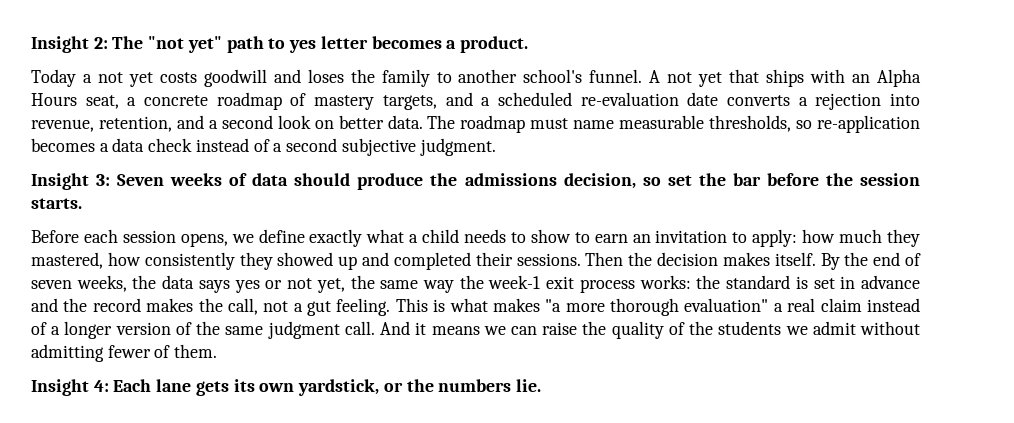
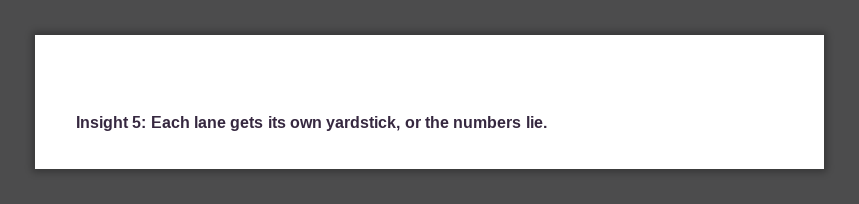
- Insight 2: The "not yet" path to yes letter becomes a product.
- Today a not yet costs goodwill and loses the family to another school's funnel. A not yet that ships with an Alpha Hours seat, a concrete roadmap of mastery targets, and a scheduled re-evaluation date converts a rejection into revenue, retention, and a second look on better data. The roadmap must name measurable thresholds, so re-application becomes a data check instead of a second subjective judgment.
- Insight 3: Seven weeks of data should produce the admissions decision, so set the bar before the session starts.
- Before each session opens, we define exactly what a child needs to show to earn an invitation to apply: how much they mastered, how consistently they showed up and completed their sessions. Then the decision makes itself. By the end of seven weeks, the data says yes or not yet, the same way the week-1 exit process works: the standard is set in advance and the record makes the call, not a gut feeling. This is what makes "a more thorough evaluation" a real claim instead of a longer version of the same judgment call. And it means we can raise the quality of the students we admit without admitting fewer of them.
- Insight 4: Each lane gets its own yardstick, or the numbers lie.
+ Insight 5: Each lane gets its own yardstick, or the numbers lie.

